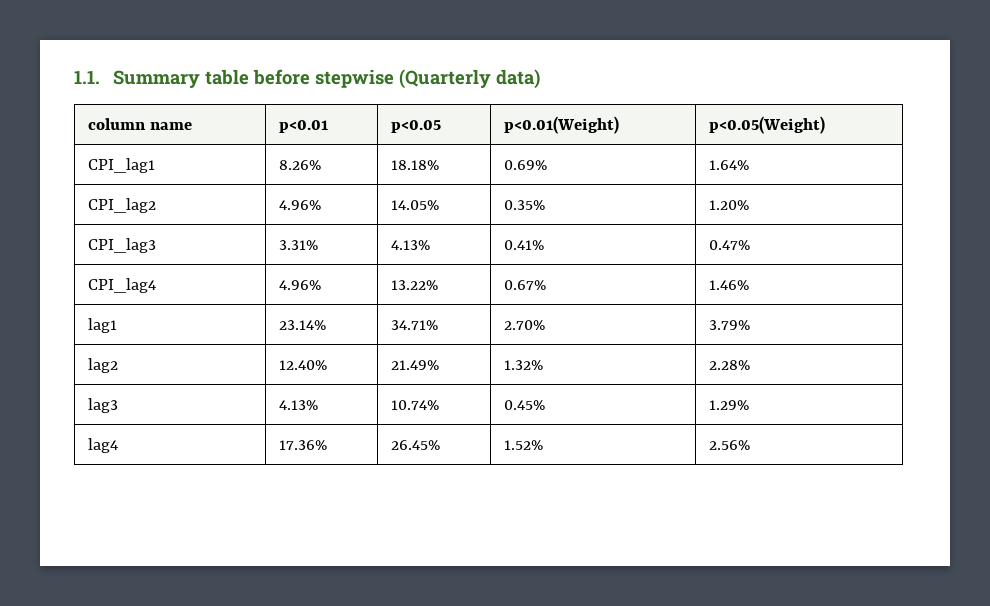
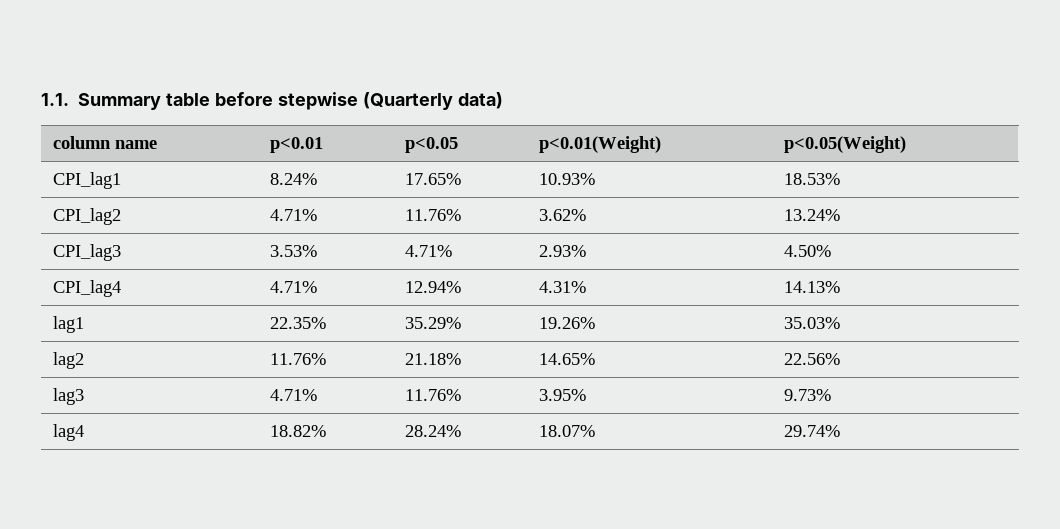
- CPI_lag1 | 8.26% | 18.18% | 0.69% | 1.64%
- CPI_lag2 | 4.96% | 14.05% | 0.35% | 1.20%
- CPI_lag3 | 3.31% | 4.13% | 0.41% | 0.47%
- CPI_lag4 | 4.96% | 13.22% | 0.67% | 1.46%
- lag1 | 23.14% | 34.71% | 2.70% | 3.79%
- lag2 | 12.40% | 21.49% | 1.32% | 2.28%
- lag3 | 4.13% | 10.74% | 0.45% | 1.29%
- lag4 | 17.36% | 26.45% | 1.52% | 2.56%
+ CPI_lag1 | 8.24% | 17.65% | 10.93% | 18.53%
+ CPI_lag2 | 4.71% | 11.76% | 3.62% | 13.24%
+ CPI_lag3 | 3.53% | 4.71% | 2.93% | 4.50%
+ CPI_lag4 | 4.71% | 12.94% | 4.31% | 14.13%
+ lag1 | 22.35% | 35.29% | 19.26% | 35.03%
+ lag2 | 11.76% | 21.18% | 14.65% | 22.56%
+ lag3 | 4.71% | 11.76% | 3.95% | 9.73%
+ lag4 | 18.82% | 28.24% | 18.07% | 29.74%

